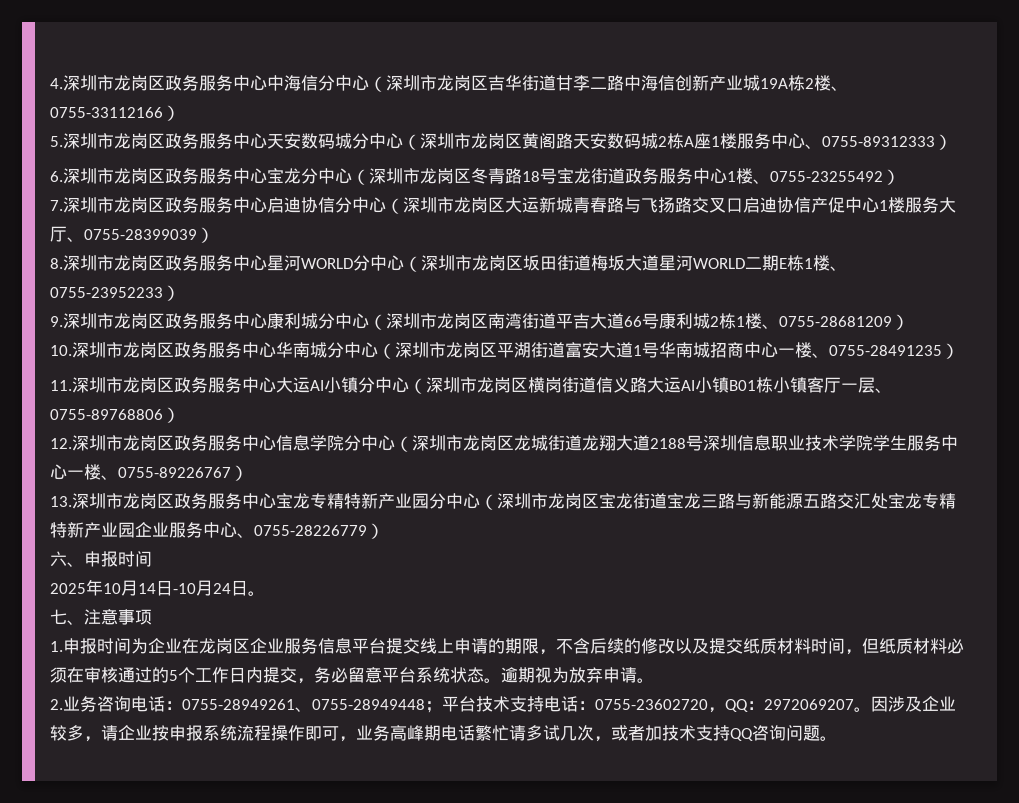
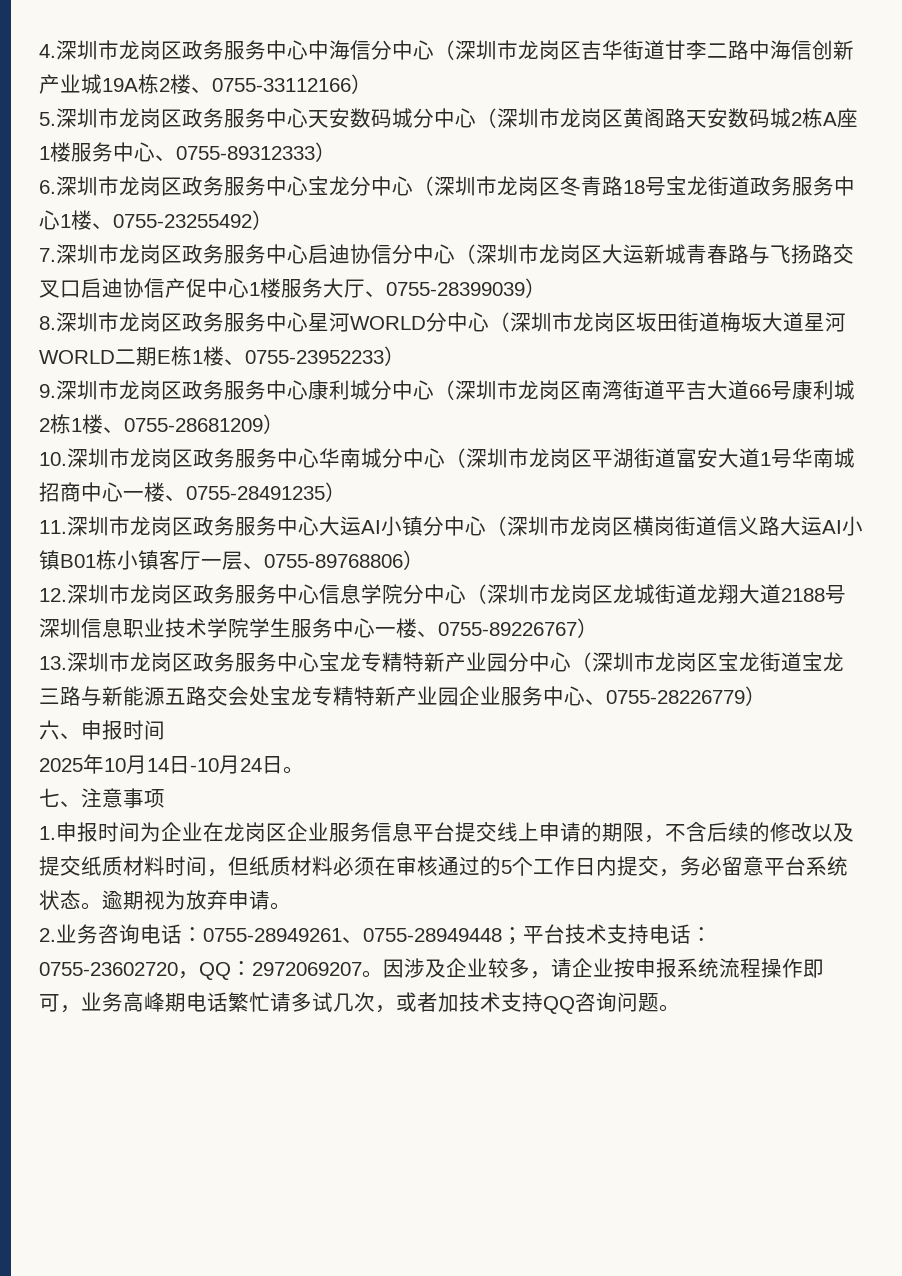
- 13.深圳市龙岗区政务服务中心宝龙专精特新产业园分中心（深圳市龙岗区宝龙街道宝龙三路与新能源五路交汇处宝龙专精特新产业园企业服务中心、0755-28226779）
+ 13.深圳市龙岗区政务服务中心宝龙专精特新产业园分中心（深圳市龙岗区宝龙街道宝龙三路与新能源五路交会处宝龙专精特新产业园企业服务中心、0755-28226779）

